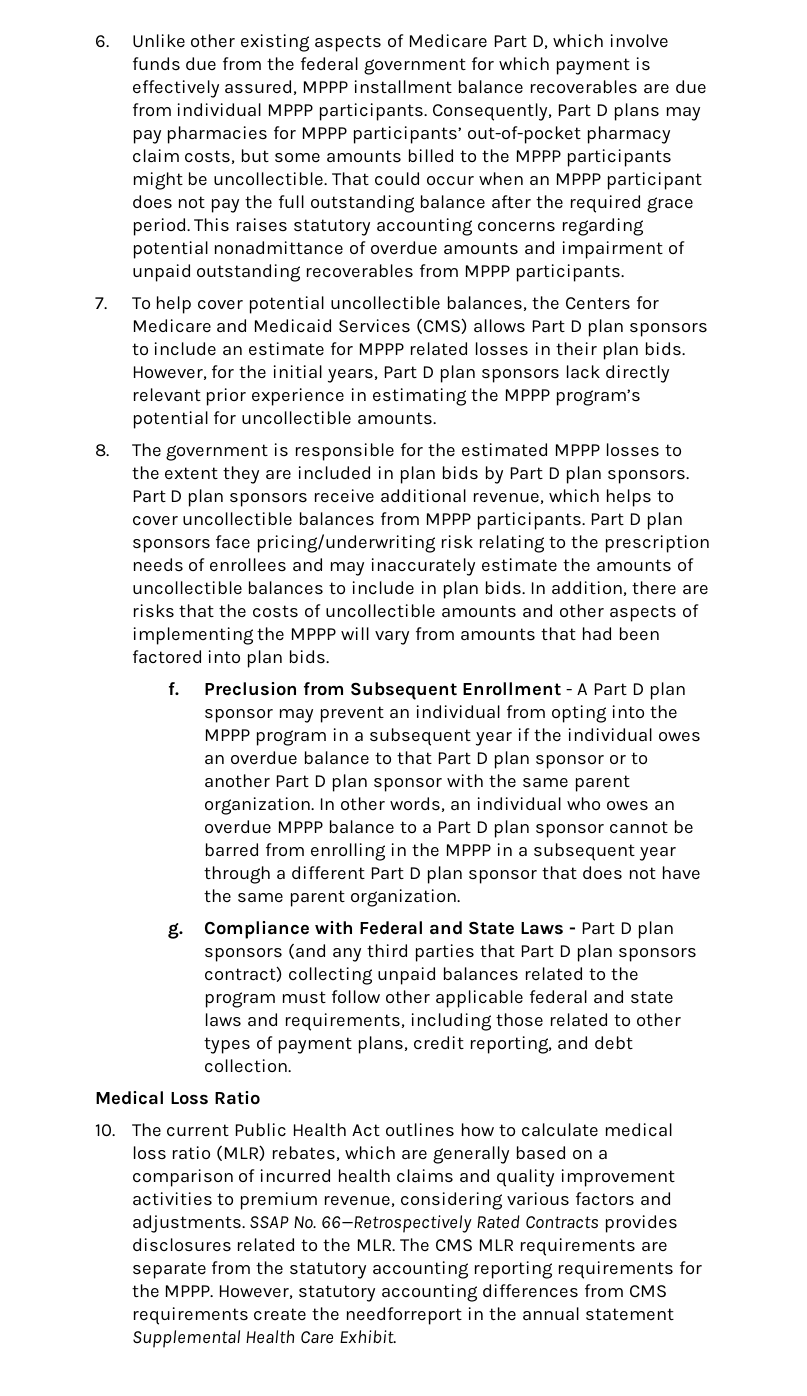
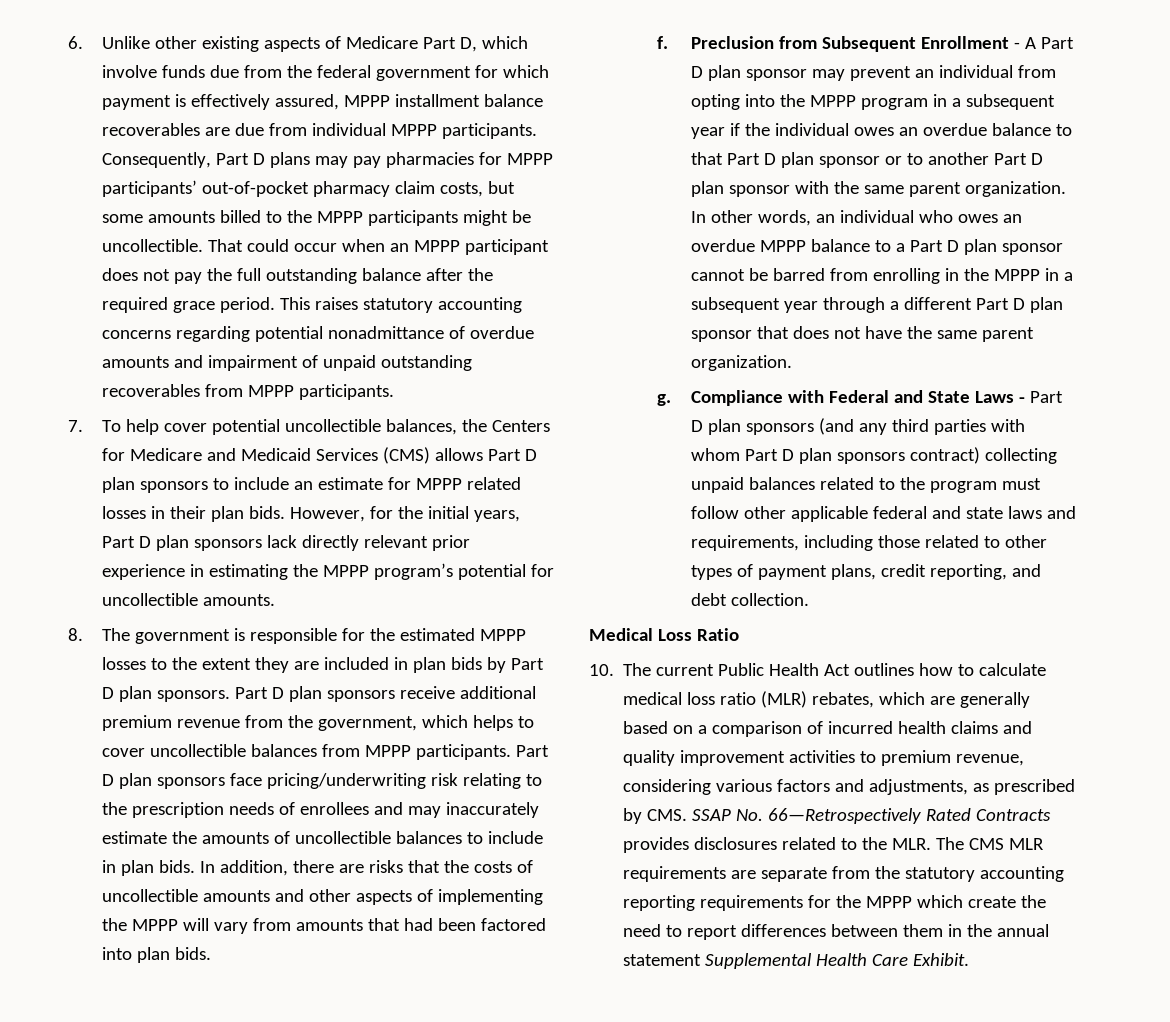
- Part D plan sponsors receive additional revenue, which helps to cover uncollectible balances from MPPP participants.
+ Part D plan sponsors receive additional premium revenue from the government, which helps to cover uncollectible balances from MPPP participants.
- Compliance with Federal and State Laws - Part D plan sponsors (and any third parties that Part D plan sponsors contract) collecting unpaid balances related to the program must follow other applicable federal and state laws and requirements, including those related to other types of payment plans, credit reporting, and debt collection.
+ Compliance with Federal and State Laws - Part D plan sponsors (and any third parties with whom Part D plan sponsors contract) collecting unpaid balances related to the program must follow other applicable federal and state laws and requirements, including those related to other types of payment plans, credit reporting, and debt collection.
- 10. The current Public Health Act outlines how to calculate medical loss ratio (MLR) rebates, which are generally based on a comparison of incurred health claims and quality improvement activities to premium revenue, considering various factors and adjustments. SSAP No. 66—Retrospectively Rated Contracts provides disclosures related to the MLR. The CMS MLR requirements are separate from the statutory accounting reporting requirements for the MPPP. However, statutory accounting differences from CMS requirements create the needforreport in the annual statement Supplemental Health Care Exhibit.
+ 10. The current Public Health Act outlines how to calculate medical loss ratio (MLR) rebates, which are generally based on a comparison of incurred health claims and quality improvement activities to premium revenue, considering various factors and adjustments, as prescribed by CMS. SSAP No. 66—Retrospectively Rated Contracts provides disclosures related to the MLR. The CMS MLR requirements are separate from the statutory accounting reporting requirements for the MPPP which create the need to report differences between them in the annual statement Supplemental Health Care Exhibit.

